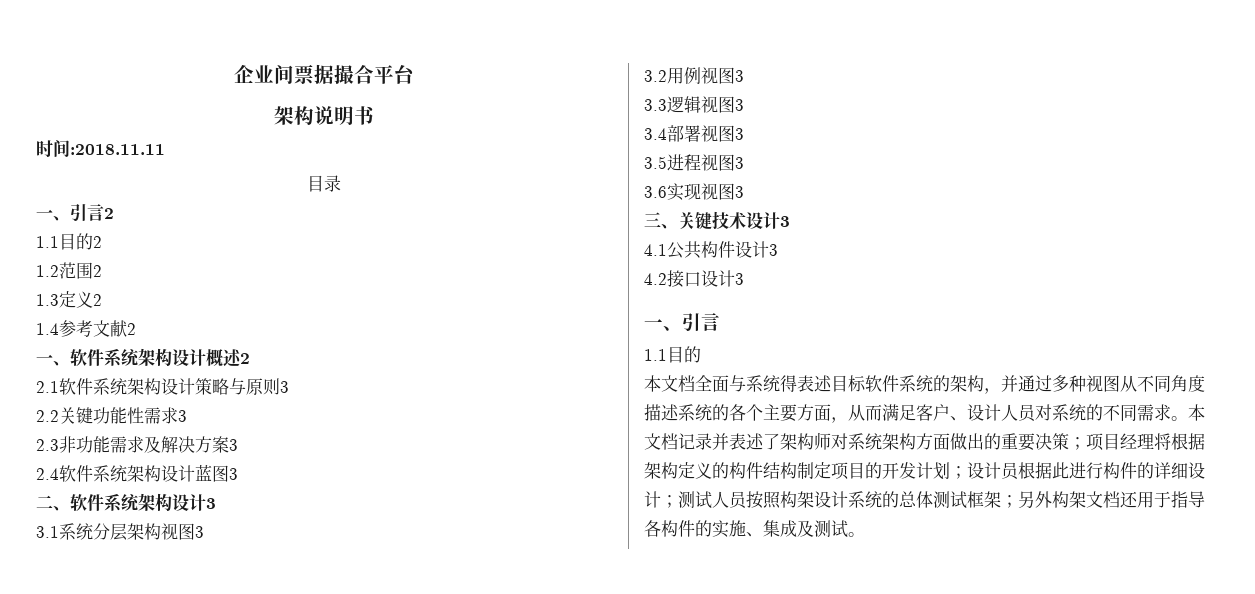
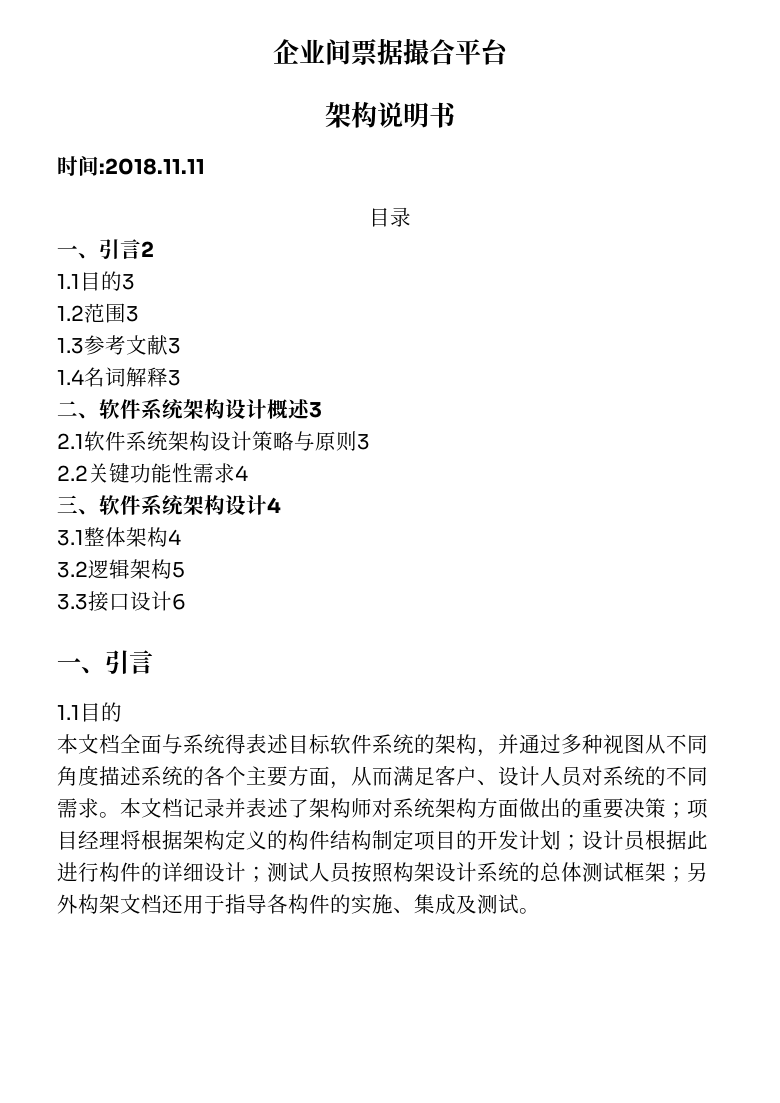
- 1.1目的2
+ 1.1目的3
- 1.2范围2
+ 1.2范围3
- 1.3定义2
- 1.4参考文献2
- 一、软件系统架构设计概述2
+ 1.3参考文献3
+ 1.4名词解释3
+ 二、软件系统架构设计概述3
- 2.2关键功能性需求3
- 2.3非功能需求及解决方案3
- 2.4软件系统架构设计蓝图3
- 二、软件系统架构设计3
+ 2.2关键功能性需求4
+ 三、软件系统架构设计4
- 3.1系统分层架构视图3
- 3.2用例视图3
- 3.3逻辑视图3
- 3.4部署视图3
- 3.5进程视图3
- 3.6实现视图3
- 三、关键技术设计3
- 4.1公共构件设计3
- 4.2接口设计3
+ 3.1整体架构4
+ 3.2逻辑架构5
+ 3.3接口设计6

